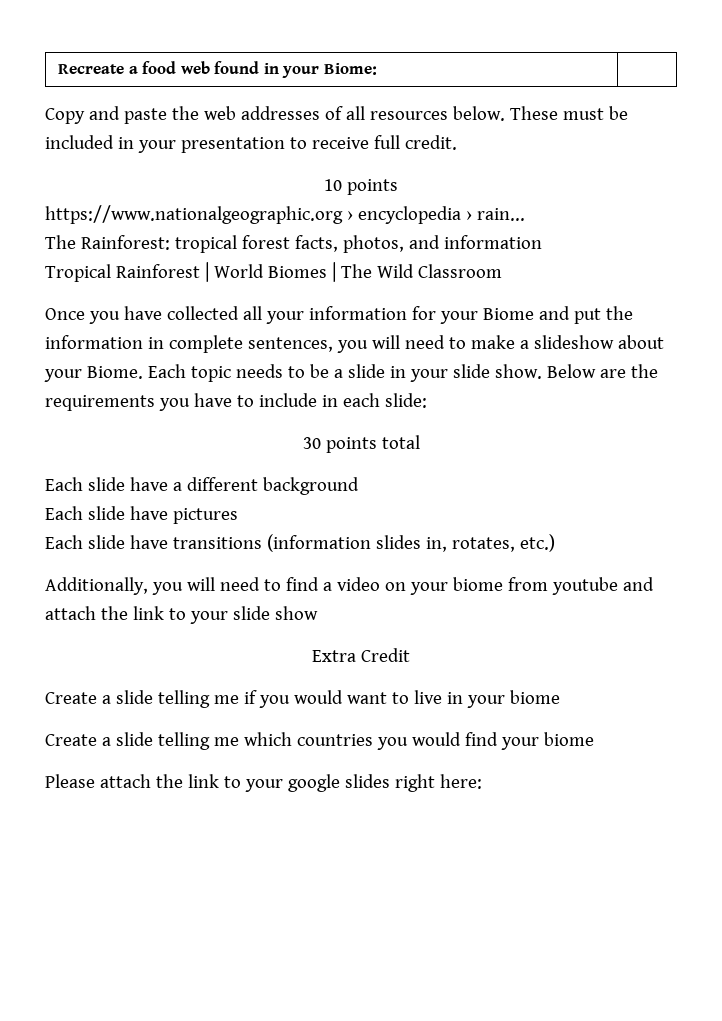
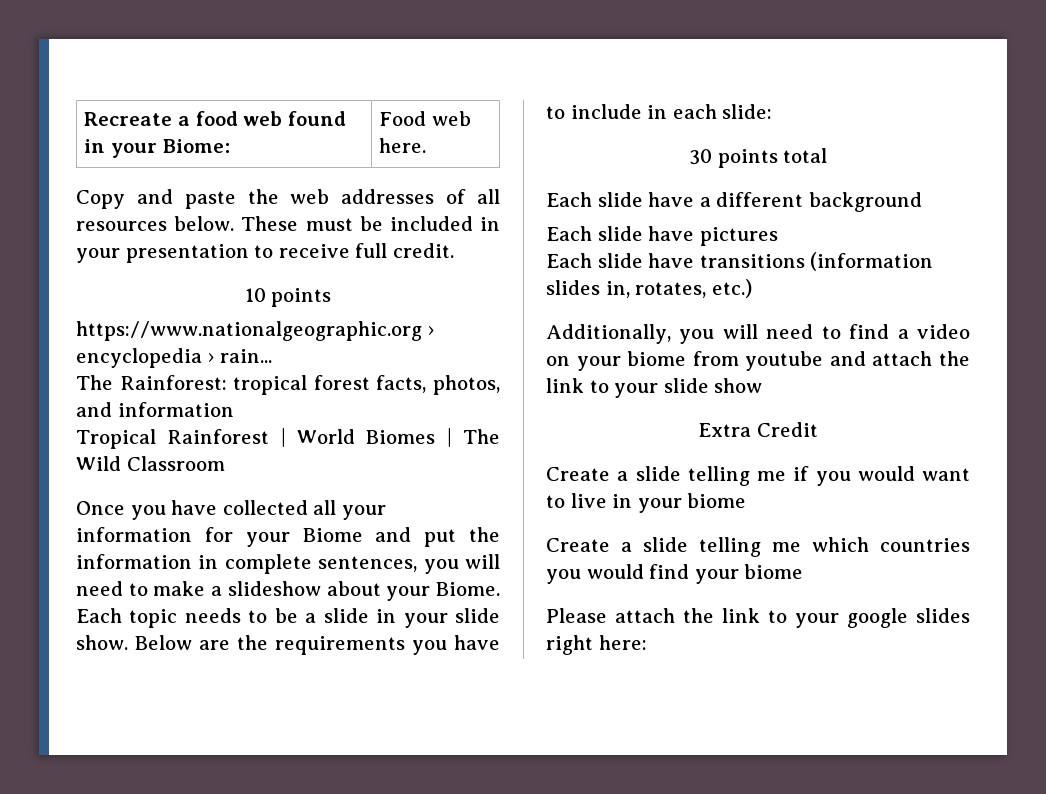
- Recreate a food web found in your Biome: |
+ Recreate a food web found in your Biome: | Food web here.

